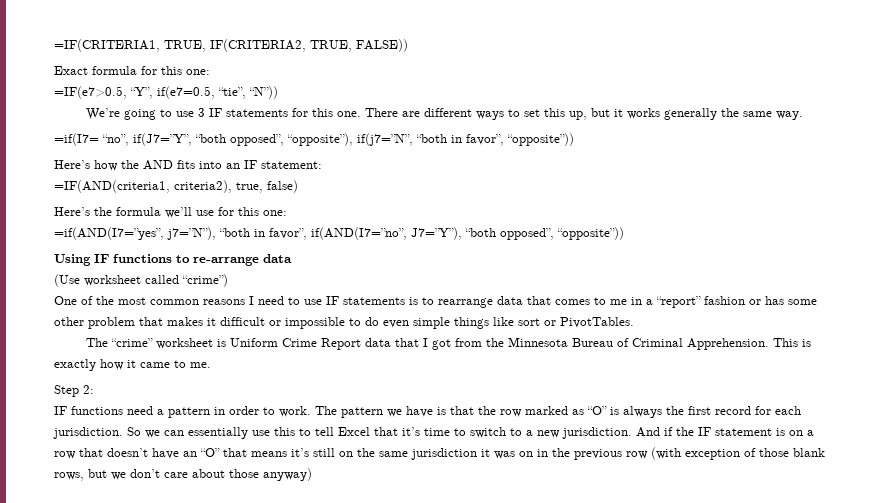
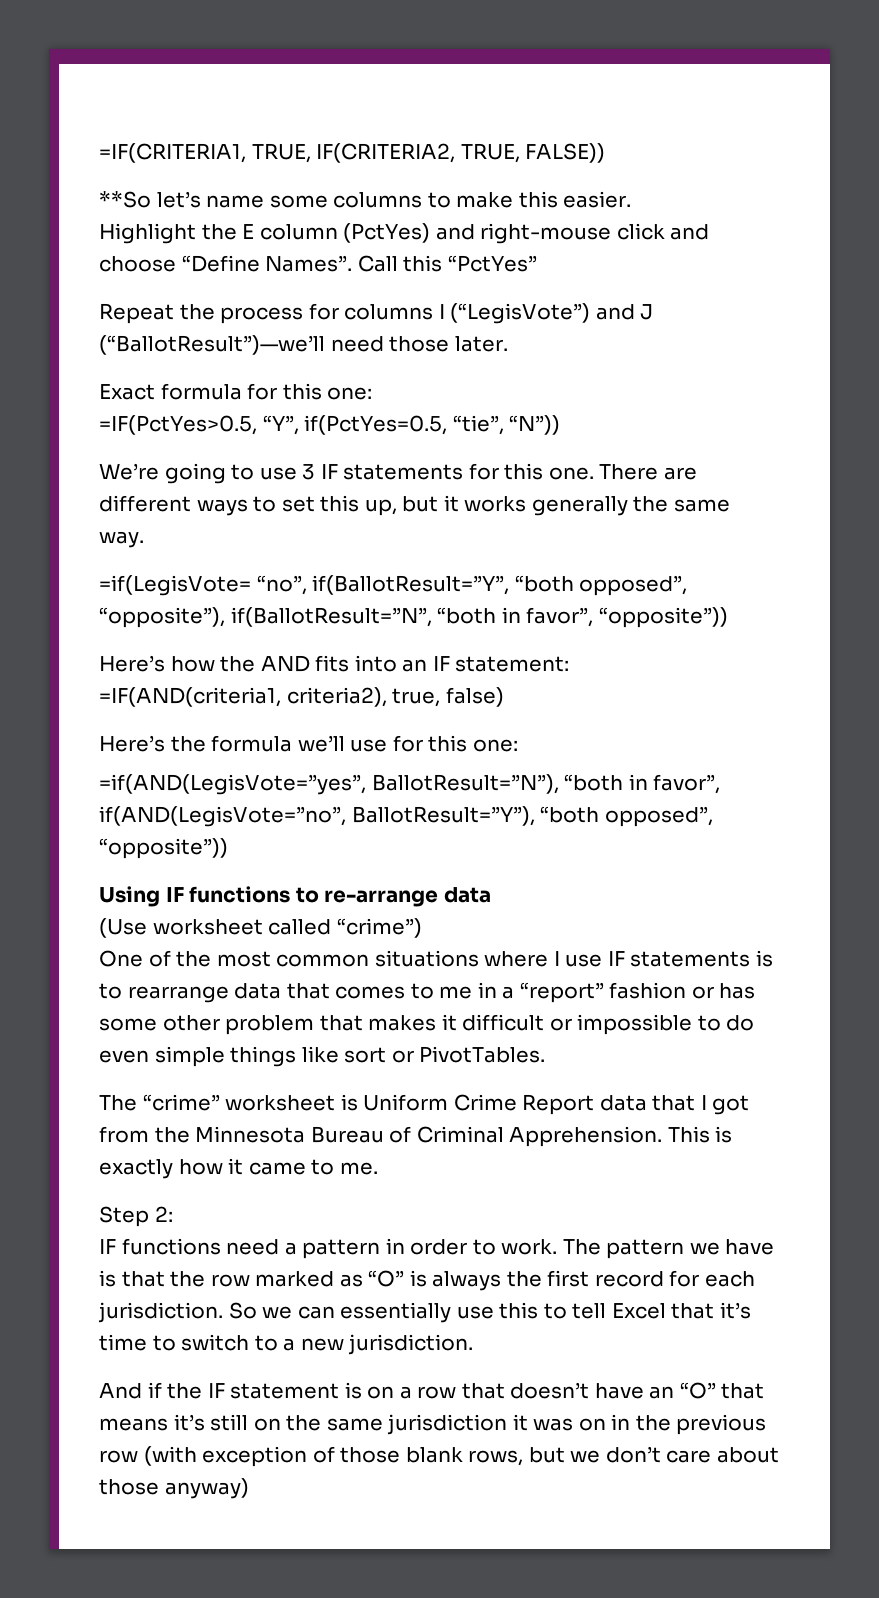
+ **So let’s name some columns to make this easier.
+ Highlight the E column (PctYes) and right-mouse click and choose “Define Names”. Call this “PctYes”
+ Repeat the process for columns I (“LegisVote”) and J (“BallotResult”)—we’ll need those later.
- =IF(e7>0.5, “Y”, if(e7=0.5, “tie”, “N”))
+ =IF(PctYes>0.5, “Y”, if(PctYes=0.5, “tie”, “N”))
- =if(I7= “no”, if(J7=”Y”, “both opposed”, “opposite”), if(j7=”N”, “both in favor”, “opposite”))
+ =if(LegisVote= “no”, if(BallotResult=”Y”, “both opposed”, “opposite”), if(BallotResult=”N”, “both in favor”, “opposite”))
- =if(AND(I7=”yes”, j7=”N”), “both in favor”, if(AND(I7=”no”, J7=”Y”), “both opposed”, “opposite”))
+ =if(AND(LegisVote=”yes”, BallotResult=”N”), “both in favor”, if(AND(LegisVote=”no”, BallotResult=”Y”), “both opposed”, “opposite”))
- One of the most common reasons I need to use IF statements is to rearrange data that comes to me in a “report” fashion or has some other problem that makes it difficult or impossible to do even simple things like sort or PivotTables.
+ One of the most common situations where I use IF statements is to rearrange data that comes to me in a “report” fashion or has some other problem that makes it difficult or impossible to do even simple things like sort or PivotTables.
- So we can essentially use this to tell Excel that it’s time to switch to a new jurisdiction. And if the IF statement is on a row that doesn’t have an “O” that means it’s still on the same jurisdiction it was on in the previous row (with exception of those blank rows, but we don’t care about those anyway)
+ So we can essentially use this to tell Excel that it’s time to switch to a new jurisdiction.
+ And if the IF statement is on a row that doesn’t have an “O” that means it’s still on the same jurisdiction it was on in the previous row (with exception of those blank rows, but we don’t care about those anyway)

